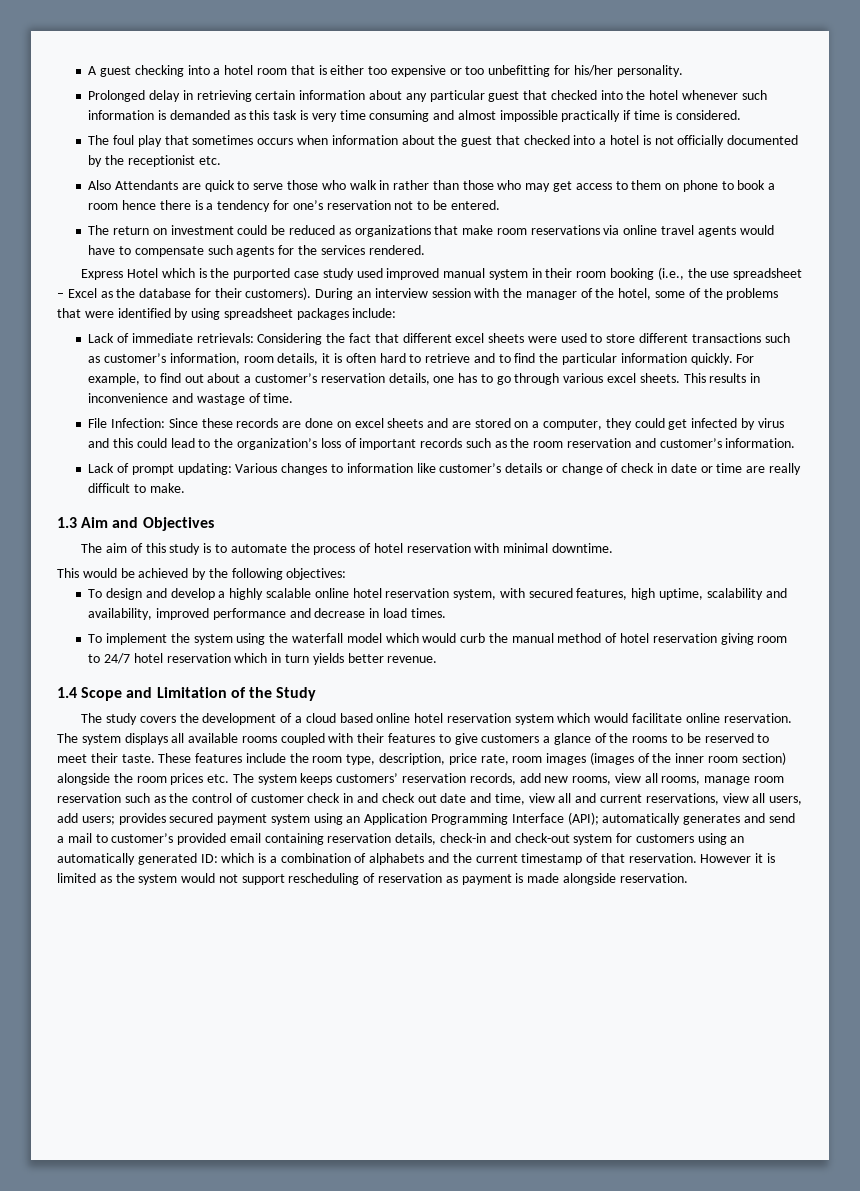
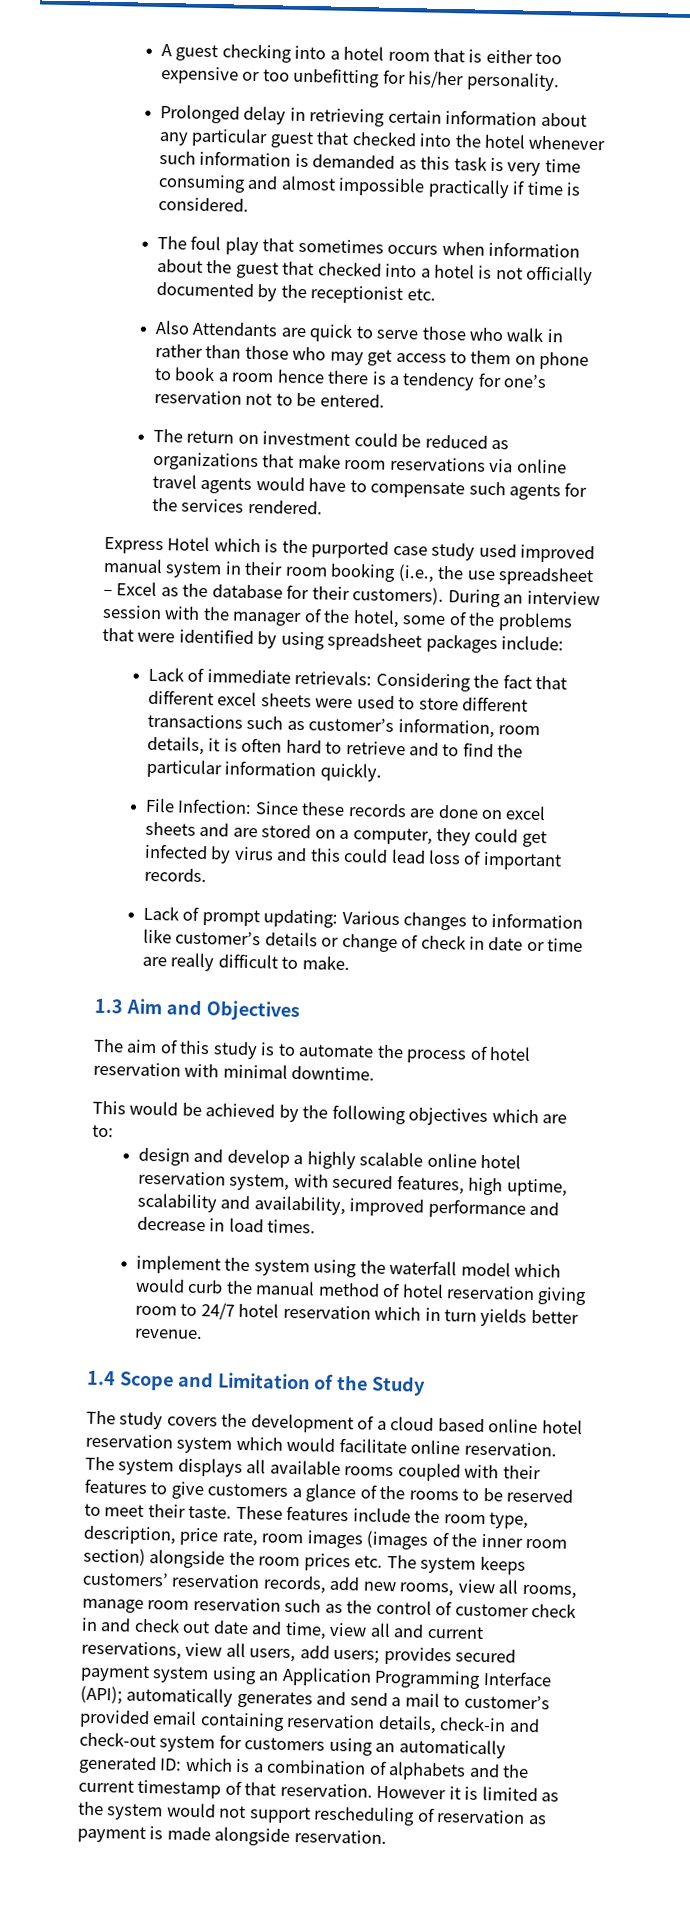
- For example, to find out about a customer’s reservation details, one has to go through various excel sheets. This results in inconvenience and wastage of time.
- File Infection: Since these records are done on excel sheets and are stored on a computer, they could get infected by virus and this could lead to the organization’s loss of important records such as the room reservation and customer’s information.
+ File Infection: Since these records are done on excel sheets and are stored on a computer, they could get infected by virus and this could lead loss of important records.
- This would be achieved by the following objectives:
- To design and develop a highly scalable online hotel reservation system, with secured features, high uptime, scalability and availability, improved performance and decrease in load times.
+ This would be achieved by the following objectives which are to:
+ design and develop a highly scalable online hotel reservation system, with secured features, high uptime, scalability and availability, improved performance and decrease in load times.
- To implement the system using the waterfall model which would curb the manual method of hotel reservation giving room to 24/7 hotel reservation which in turn yields better revenue.
+ implement the system using the waterfall model which would curb the manual method of hotel reservation giving room to 24/7 hotel reservation which in turn yields better revenue.

